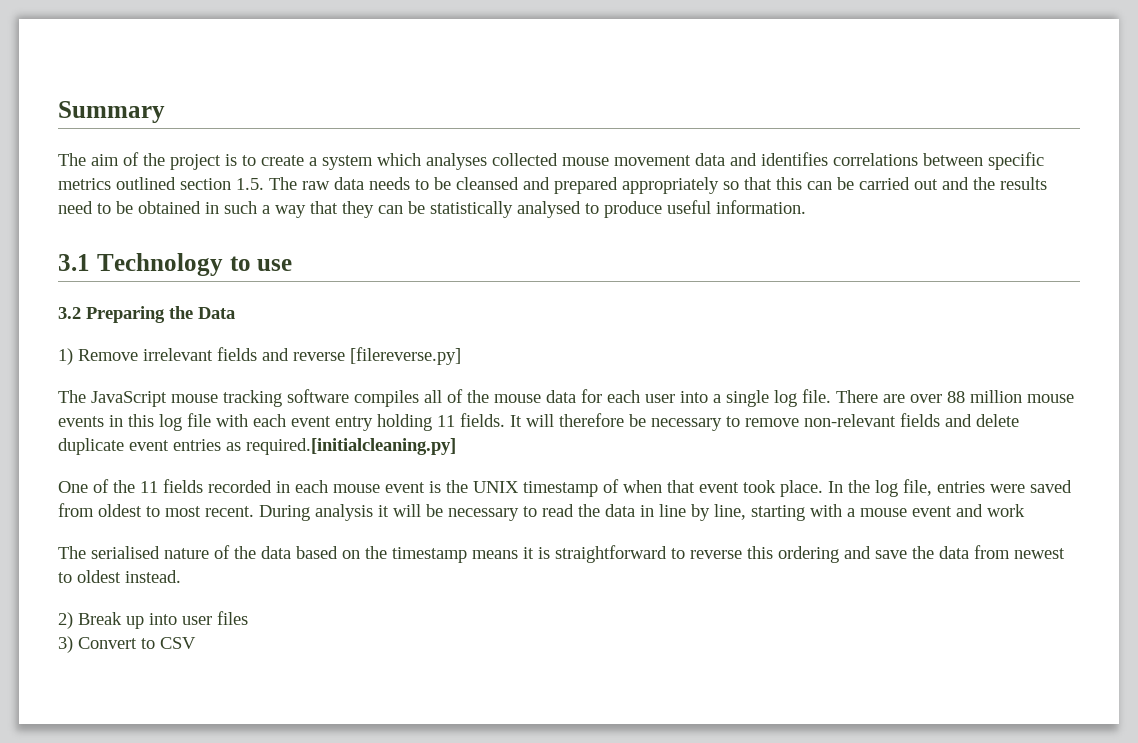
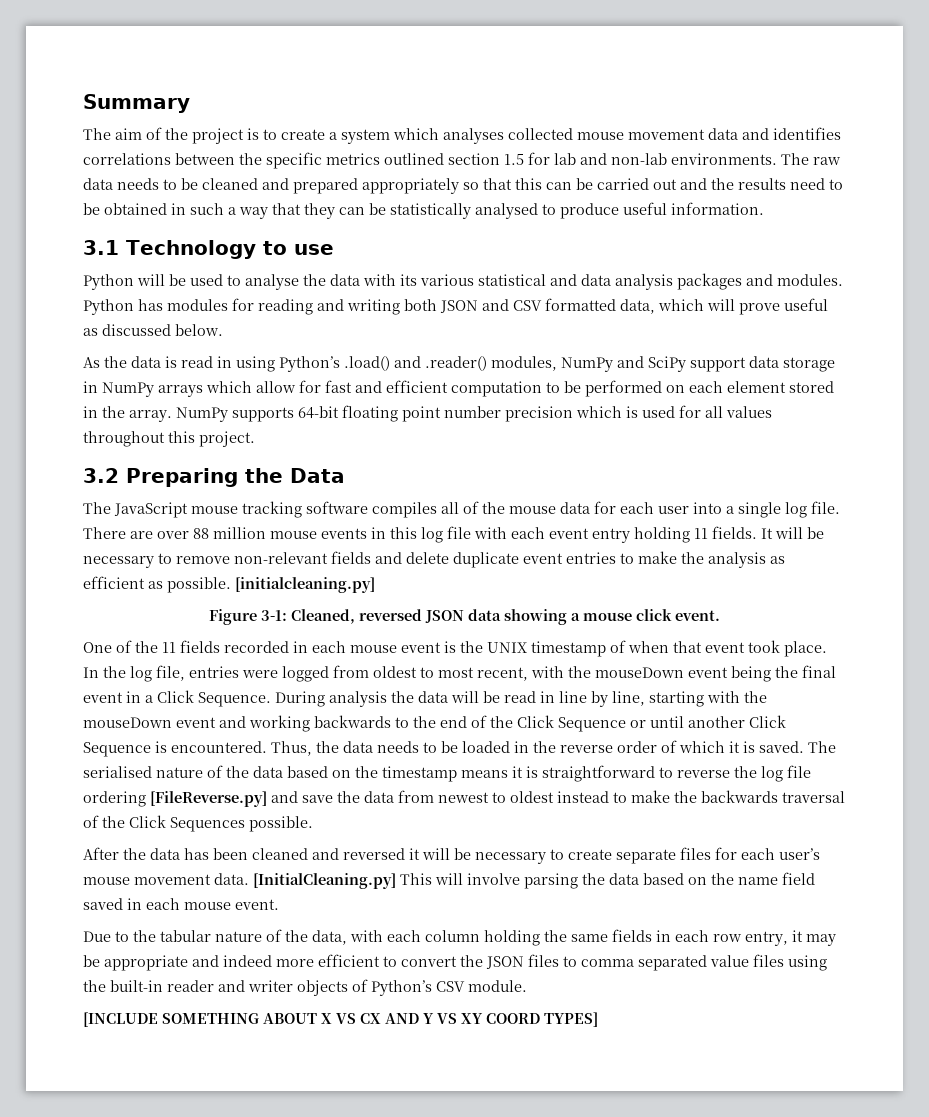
- The aim of the project is to create a system which analyses collected mouse movement data and identifies correlations between specific metrics outlined section 1.5. The raw data needs to be cleansed and prepared appropriately so that this can be carried out and the results need to be obtained in such a way that they can be statistically analysed to produce useful information.
+ The aim of the project is to create a system which analyses collected mouse movement data and identifies correlations between the specific metrics outlined section 1.5 for lab and non-lab environments. The raw data needs to be cleaned and prepared appropriately so that this can be carried out and the results need to be obtained in such a way that they can be statistically analysed to produce useful information.
+ Python will be used to analyse the data with its various statistical and data analysis packages and modules. Python has modules for reading and writing both JSON and CSV formatted data, which will prove useful as discussed below.
+ As the data is read in using Python’s .load() and .reader() modules, NumPy and SciPy support data storage in NumPy arrays which allow for fast and efficient computation to be performed on each element stored in the array. NumPy supports 64-bit floating point number precision which is used for all values throughout this project.
  3.2 Preparing the Data
- 1) Remove irrelevant fields and reverse [filereverse.py]
- It will therefore be necessary to remove non-relevant fields and delete duplicate event entries as required.[initialcleaning.py]
+ It will be necessary to remove non-relevant fields and delete duplicate event entries to make the analysis as efficient as possible. [initialcleaning.py]
+ Figure 3-1: Cleaned, reversed JSON data showing a mouse click event.
- In the log file, entries were saved from oldest to most recent. During analysis it will be necessary to read the data in line by line, starting with a mouse event and work
- The serialised nature of the data based on the timestamp means it is straightforward to reverse this ordering and save the data from newest to oldest instead.
- 2) Break up into user files
- 3) Convert to CSV
+ In the log file, entries were logged from oldest to most recent, with the mouseDown event being the final event in a Click Sequence. During analysis the data will be read in line by line, starting with the mouseDown event and working backwards to the end of the Click Sequence or until another Click Sequence is encountered. Thus, the data needs to be loaded in the reverse order of which it is saved. The serialised nature of the data based on the timestamp means it is straightforward to reverse the log file ordering [FileReverse.py] and save the data from newest to oldest instead to make the backwards traversal of the Click Sequences possible.
+ After the data has been cleaned and reversed it will be necessary to create separate files for each user’s mouse movement data. [InitialCleaning.py] This will involve parsing the data based on the name field saved in each mouse event.
+ Due to the tabular nature of the data, with each column holding the same fields in each row entry, it may be appropriate and indeed more efficient to convert the JSON files to comma separated value files using the built-in reader and writer objects of Python’s CSV module.
+ [INCLUDE SOMETHING ABOUT X VS CX AND Y VS XY COORD TYPES]

